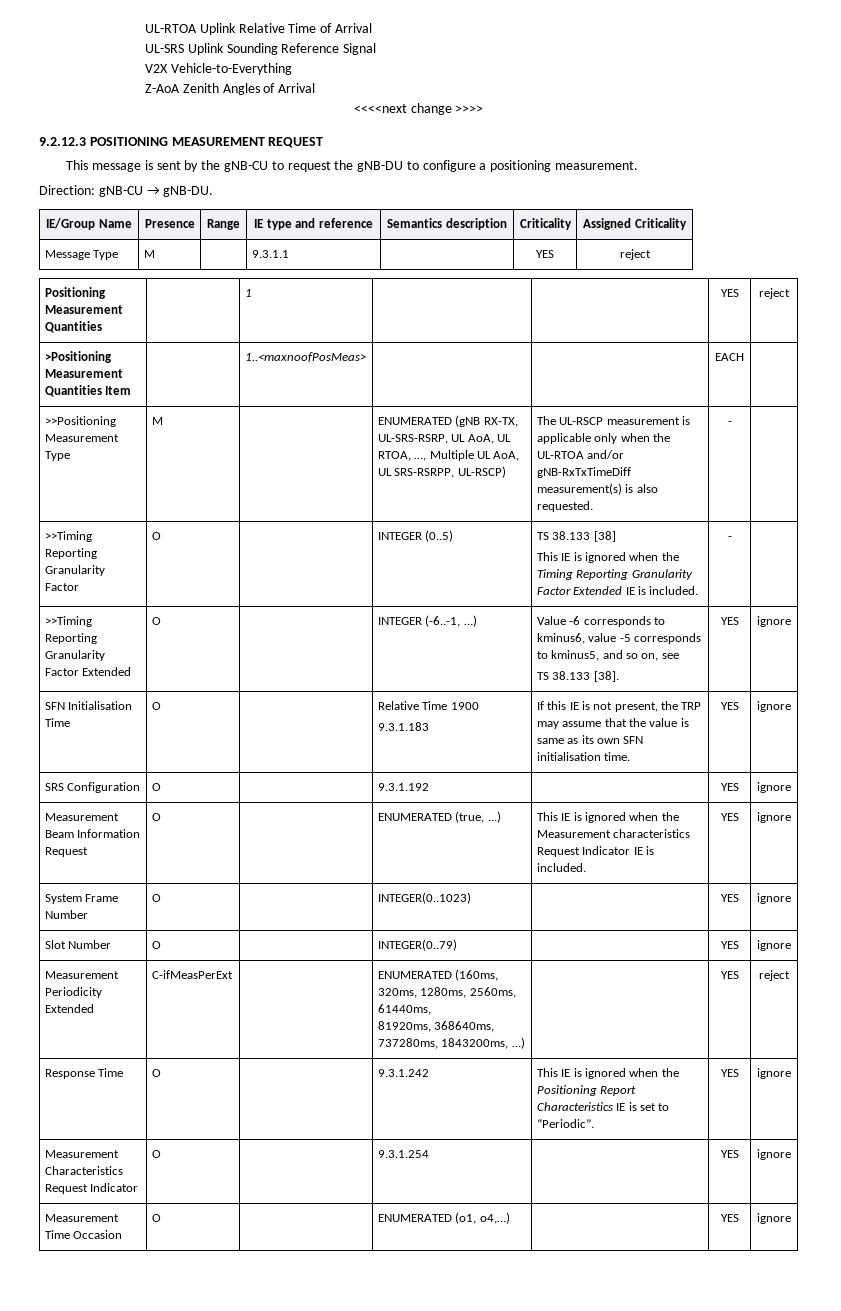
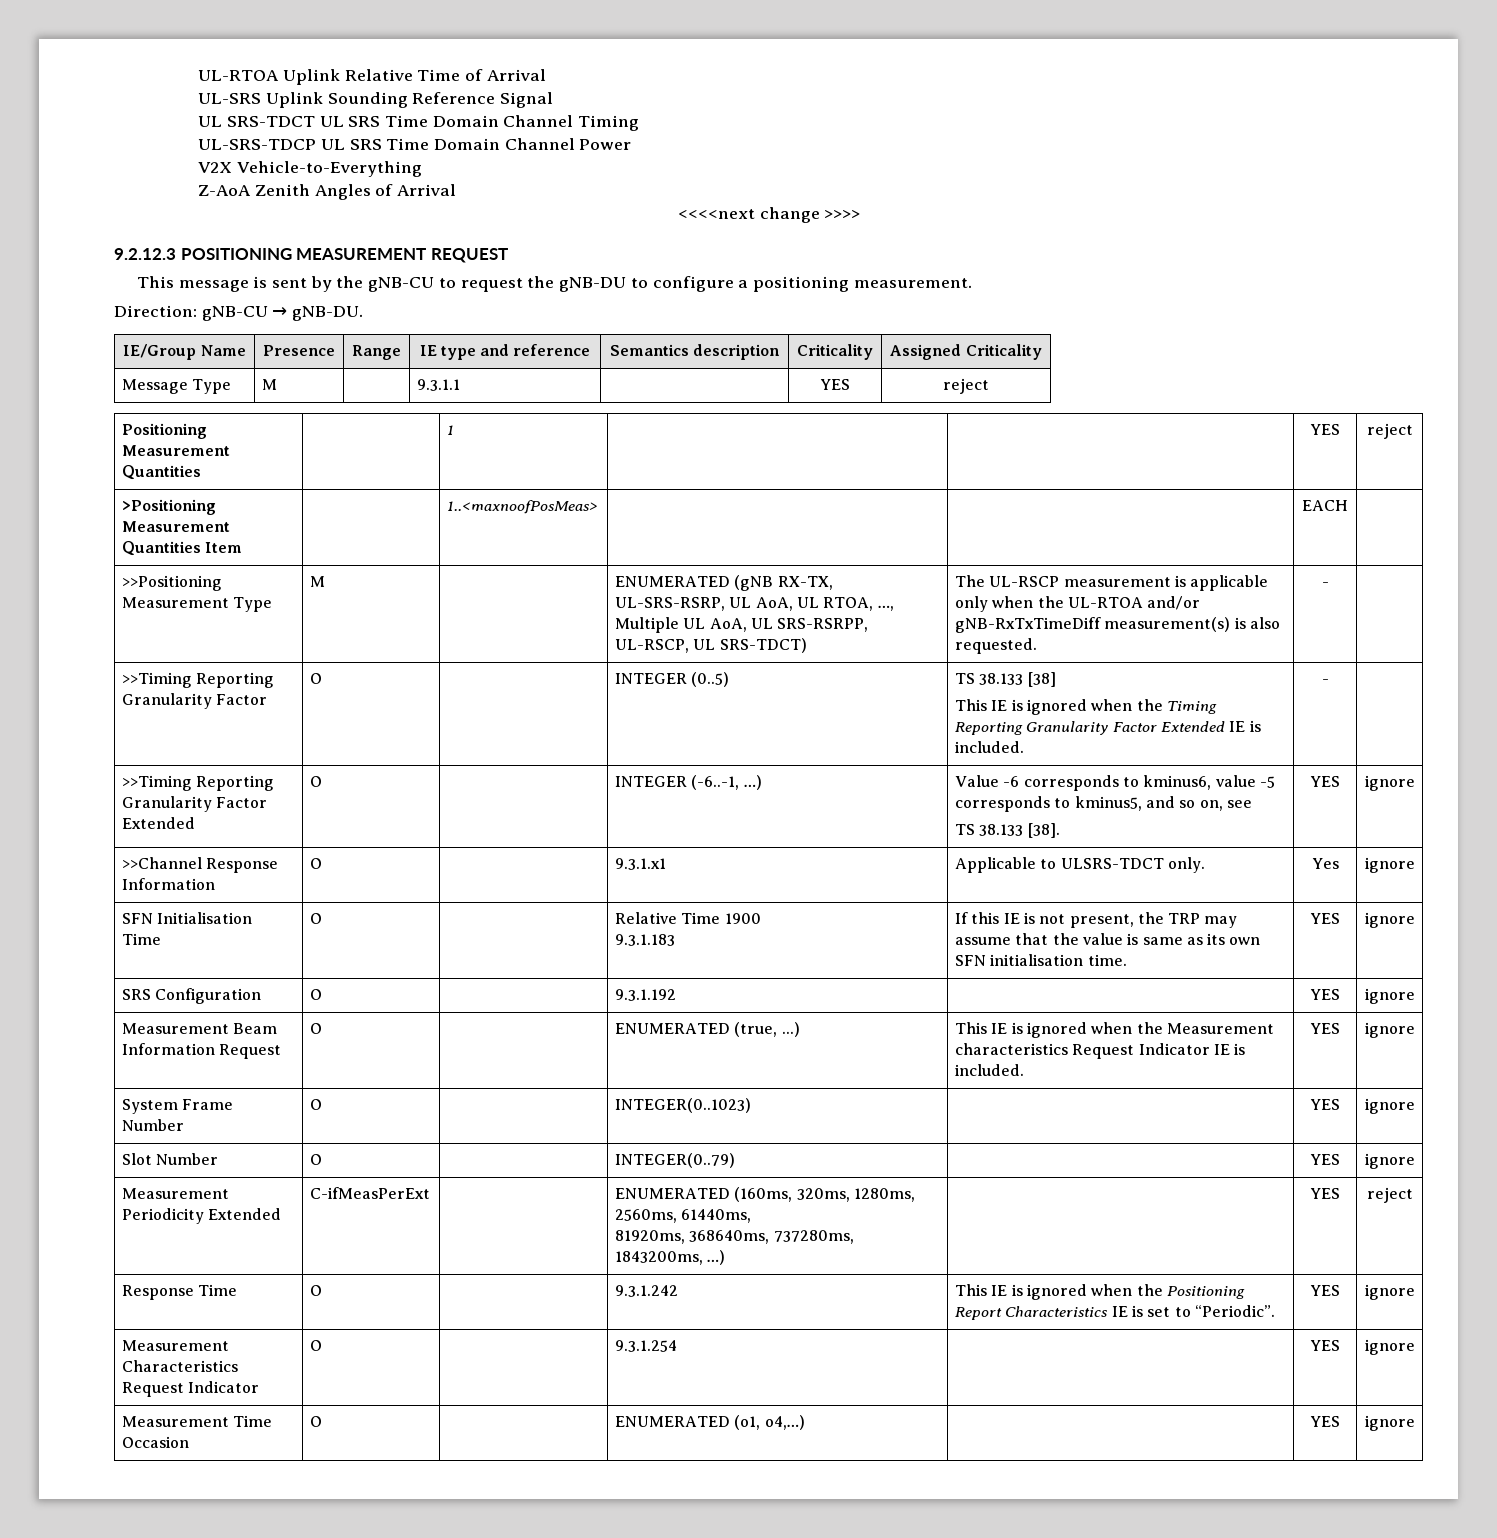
+ UL SRS-TDCT UL SRS Time Domain Channel Timing
+ UL-SRS-TDCP UL SRS Time Domain Channel Power
- >>Positioning Measurement Type | M | | ENUMERATED (gNB RX-TX, UL-SRS-RSRP, UL AoA, UL RTOA, …, Multiple UL AoA, UL SRS-RSRPP, UL-RSCP) | The UL-RSCP measurement is applicable only when the UL-RTOA and/or gNB-RxTxTimeDiff measurement(s) is also requested. | - |
+ >>Positioning Measurement Type | M | | ENUMERATED (gNB RX-TX, UL-SRS-RSRP, UL AoA, UL RTOA, …, Multiple UL AoA, UL SRS-RSRPP, UL-RSCP, UL SRS-TDCT) | The UL-RSCP measurement is applicable only when the UL-RTOA and/or gNB-RxTxTimeDiff measurement(s) is also requested. | - |
+ >>Channel Response Information | O | | 9.3.1.x1 | Applicable to ULSRS-TDCT only. | Yes | ignore

